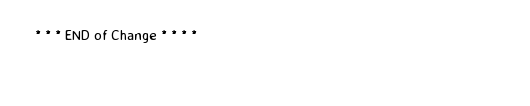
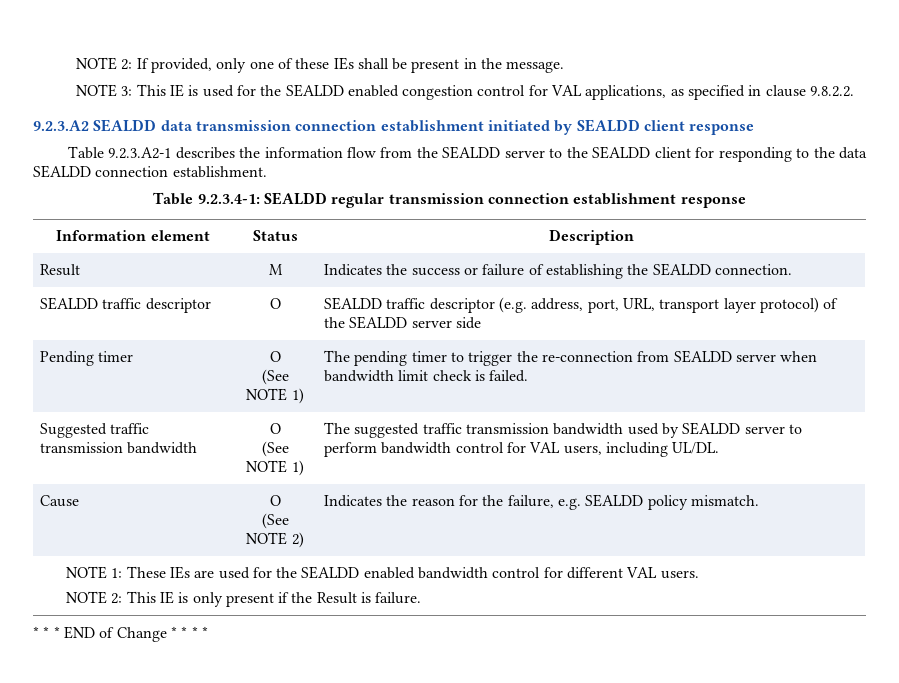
+ NOTE 2: If provided, only one of these IEs shall be present in the message.
+ NOTE 3: This IE is used for the SEALDD enabled congestion control for VAL applications, as specified in clause 9.8.2.2.
+ 9.2.3.A2 SEALDD data transmission connection establishment initiated by SEALDD client response
+ Table 9.2.3.A2-1 describes the information flow from the SEALDD server to the SEALDD client for responding to the data SEALDD connection establishment.
+ Table 9.2.3.4-1: SEALDD regular transmission connection establishment response
+ Information element | Status | Description
+ Result | M | Indicates the success or failure of establishing the SEALDD connection.
+ SEALDD traffic descriptor | O | SEALDD traffic descriptor (e.g. address, port, URL, transport layer protocol) of the SEALDD server side
+ Pending timer | O
+ (See NOTE 1) | The pending timer to trigger the re-connection from SEALDD server when bandwidth limit check is failed.
+ Suggested traffic transmission bandwidth | O
+ (See NOTE 1) | The suggested traffic transmission bandwidth used by SEALDD server to perform bandwidth control for VAL users, including UL/DL.
+ Cause | O
+ (See NOTE 2) | Indicates the reason for the failure, e.g. SEALDD policy mismatch.
+ NOTE 1: These IEs are used for the SEALDD enabled bandwidth control for different VAL users.
+ NOTE 2: This IE is only present if the Result is failure.

